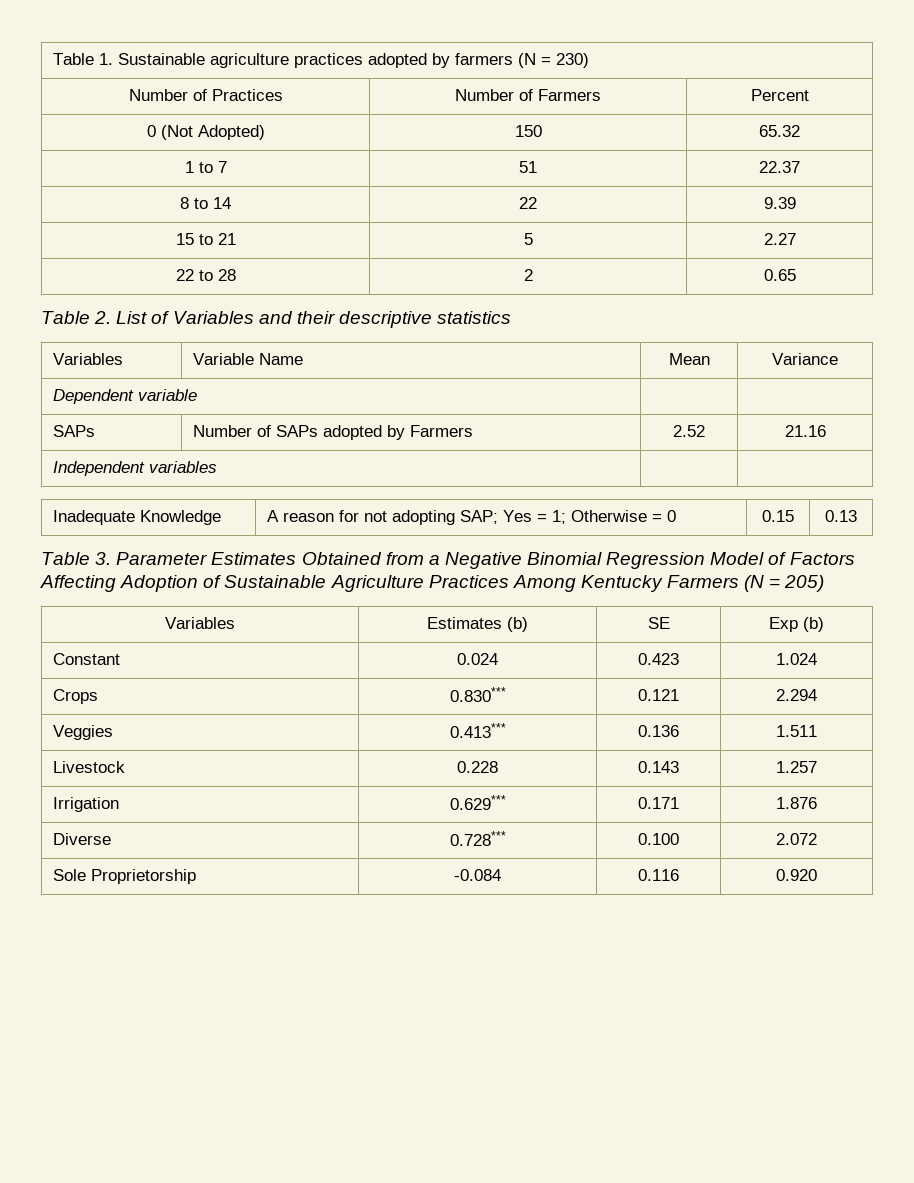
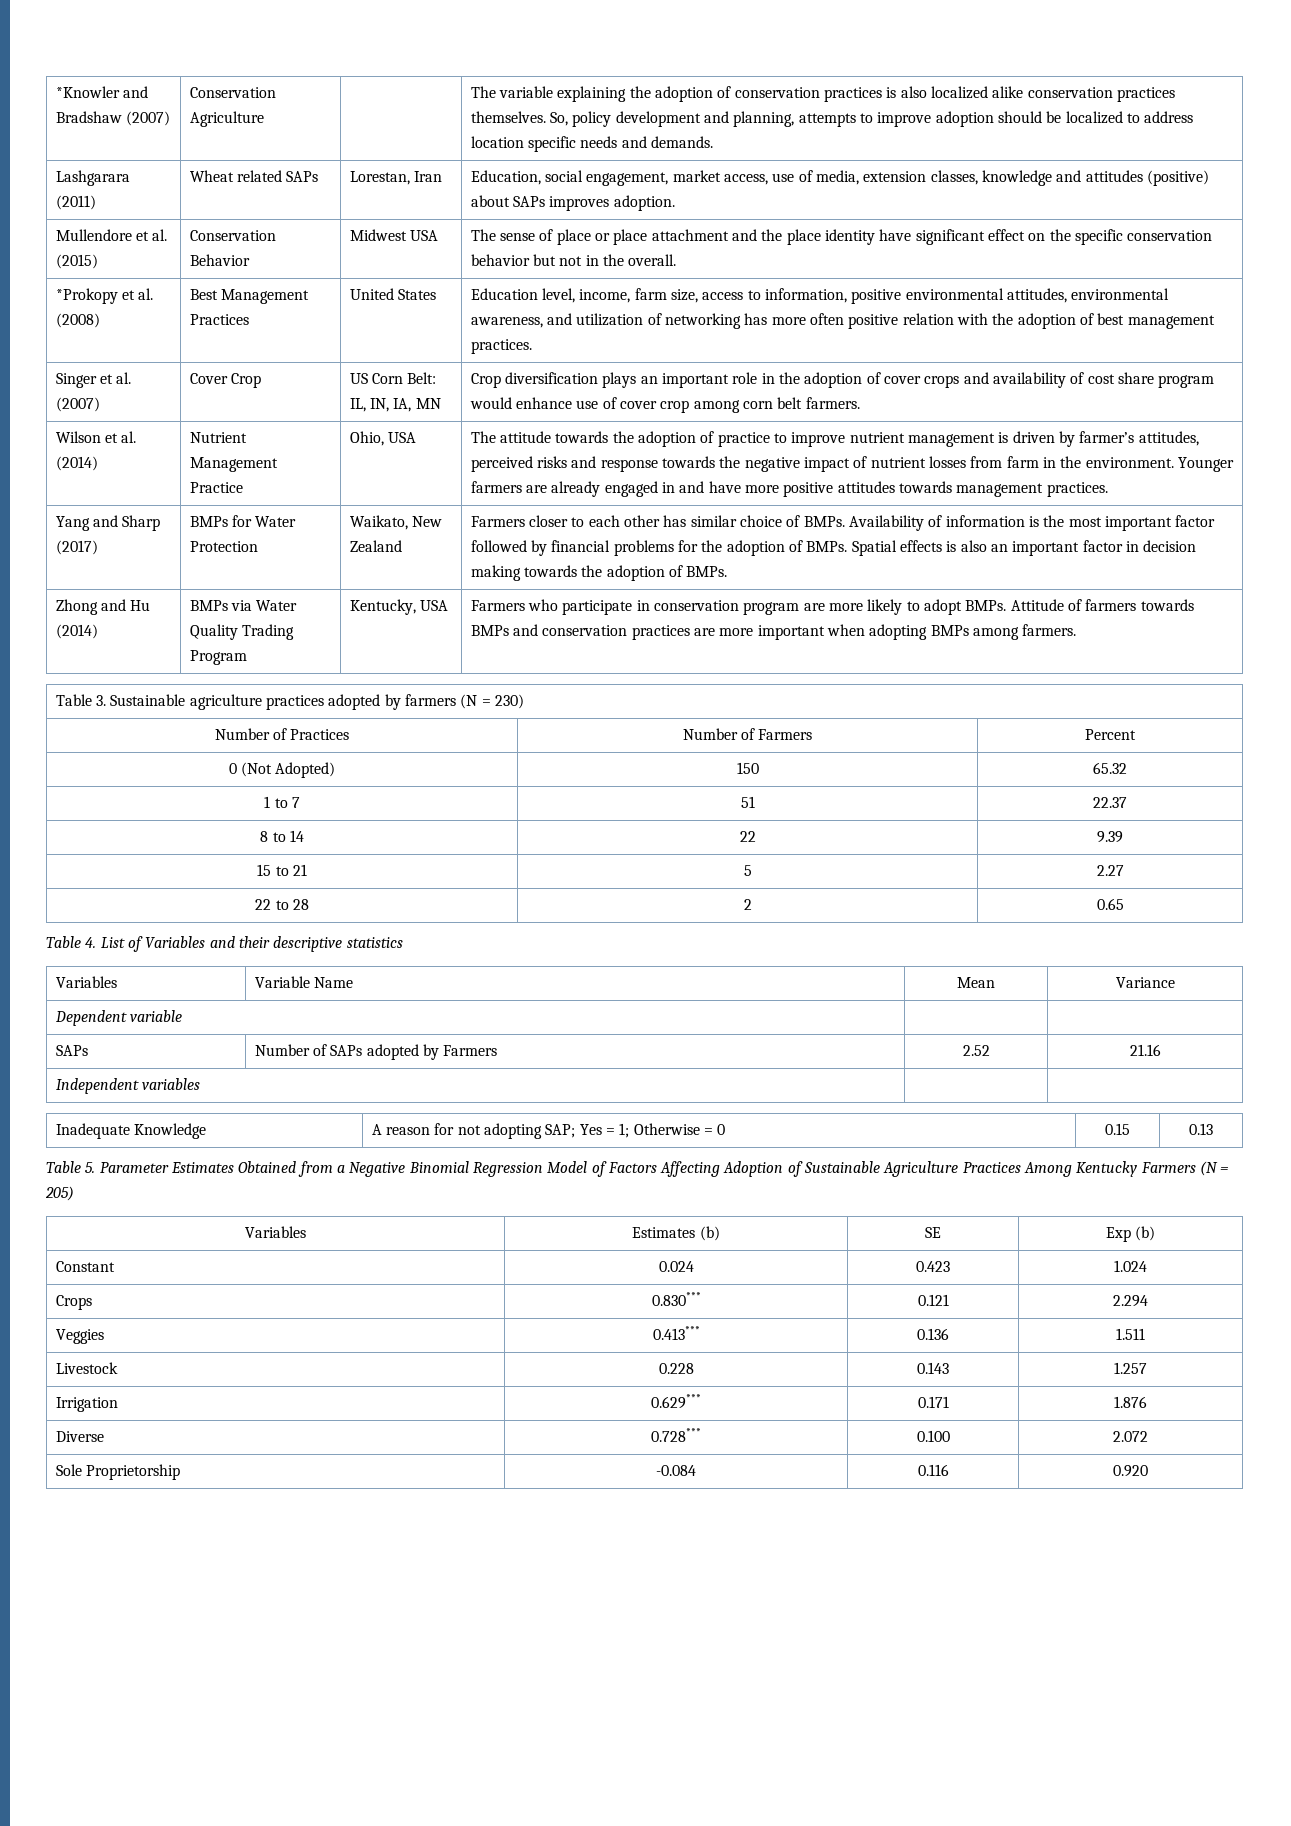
- Table 1. Sustainable agriculture practices adopted by farmers (N = 230)
+ *Knowler and Bradshaw (2007) | Conservation Agriculture | | The variable explaining the adoption of conservation practices is also localized alike conservation practices themselves. So, policy development and planning, attempts to improve adoption should be localized to address location specific needs and demands.
+ Lashgarara (2011) | Wheat related SAPs | Lorestan, Iran | Education, social engagement, market access, use of media, extension classes, knowledge and attitudes (positive) about SAPs improves adoption.
+ Mullendore et al. (2015) | Conservation Behavior | Midwest USA | The sense of place or place attachment and the place identity have significant effect on the specific conservation behavior but not in the overall.
+ *Prokopy et al. (2008) | Best Management Practices | United States | Education level, income, farm size, access to information, positive environmental attitudes, environmental awareness, and utilization of networking has more often positive relation with the adoption of best management practices.
+ Singer et al. (2007) | Cover Crop | US Corn Belt: IL, IN, IA, MN | Crop diversification plays an important role in the adoption of cover crops and availability of cost share program would enhance use of cover crop among corn belt farmers.
+ Wilson et al. (2014) | Nutrient Management Practice | Ohio, USA | The attitude towards the adoption of practice to improve nutrient management is driven by farmer’s attitudes, perceived risks and response towards the negative impact of nutrient losses from farm in the environment. Younger farmers are already engaged in and have more positive attitudes towards management practices.
+ Yang and Sharp (2017) | BMPs for Water Protection | Waikato, New Zealand | Farmers closer to each other has similar choice of BMPs. Availability of information is the most important factor followed by financial problems for the adoption of BMPs. Spatial effects is also an important factor in decision making towards the adoption of BMPs.
+ Zhong and Hu (2014) | BMPs via Water Quality Trading Program | Kentucky, USA | Farmers who participate in conservation program are more likely to adopt BMPs. Attitude of farmers towards BMPs and conservation practices are more important when adopting BMPs among farmers.
+ Table 3. Sustainable agriculture practices adopted by farmers (N = 230)
- Table 2. List of Variables and their descriptive statistics
+ Table 4. List of Variables and their descriptive statistics
- Table 3. Parameter Estimates Obtained from a Negative Binomial Regression Model of Factors Affecting Adoption of Sustainable Agriculture Practices Among Kentucky Farmers (N = 205)
+ Table 5. Parameter Estimates Obtained from a Negative Binomial Regression Model of Factors Affecting Adoption of Sustainable Agriculture Practices Among Kentucky Farmers (N = 205)

